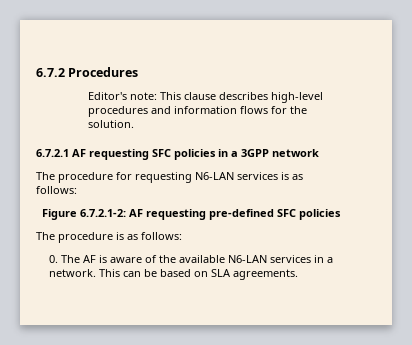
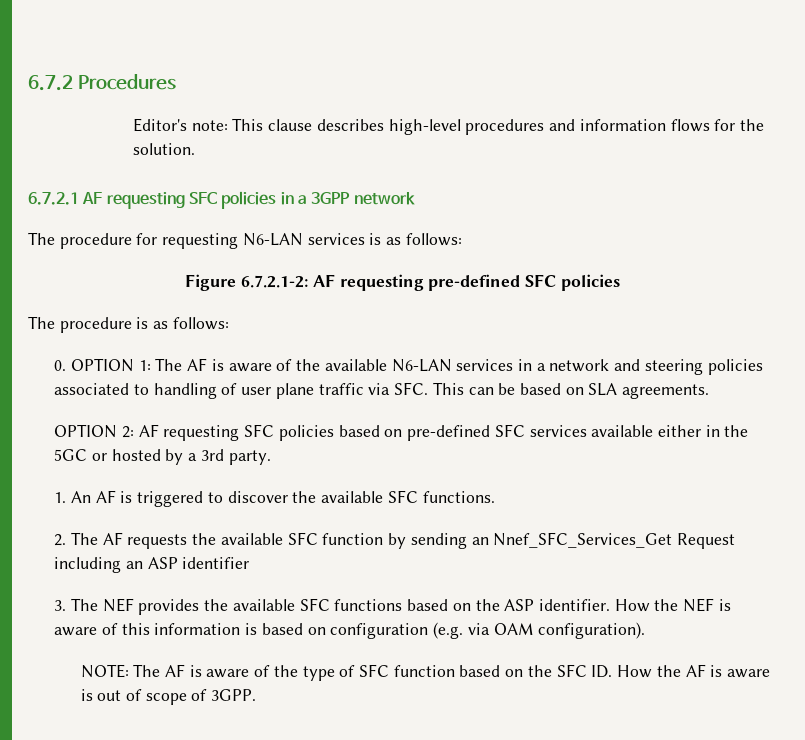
- 0. The AF is aware of the available N6-LAN services in a network. This can be based on SLA agreements.
+ 0. OPTION 1: The AF is aware of the available N6-LAN services in a network and steering policies associated to handling of user plane traffic via SFC. This can be based on SLA agreements.
+ OPTION 2: AF requesting SFC policies based on pre-defined SFC services available either in the 5GC or hosted by a 3rd party.
+ 1. An AF is triggered to discover the available SFC functions.
+ 2. The AF requests the available SFC function by sending an Nnef_SFC_Services_Get Request including an ASP identifier
+ 3. The NEF provides the available SFC functions based on the ASP identifier. How the NEF is aware of this information is based on configuration (e.g. via OAM configuration).
+ NOTE: The AF is aware of the type of SFC function based on the SFC ID. How the AF is aware is out of scope of 3GPP.

